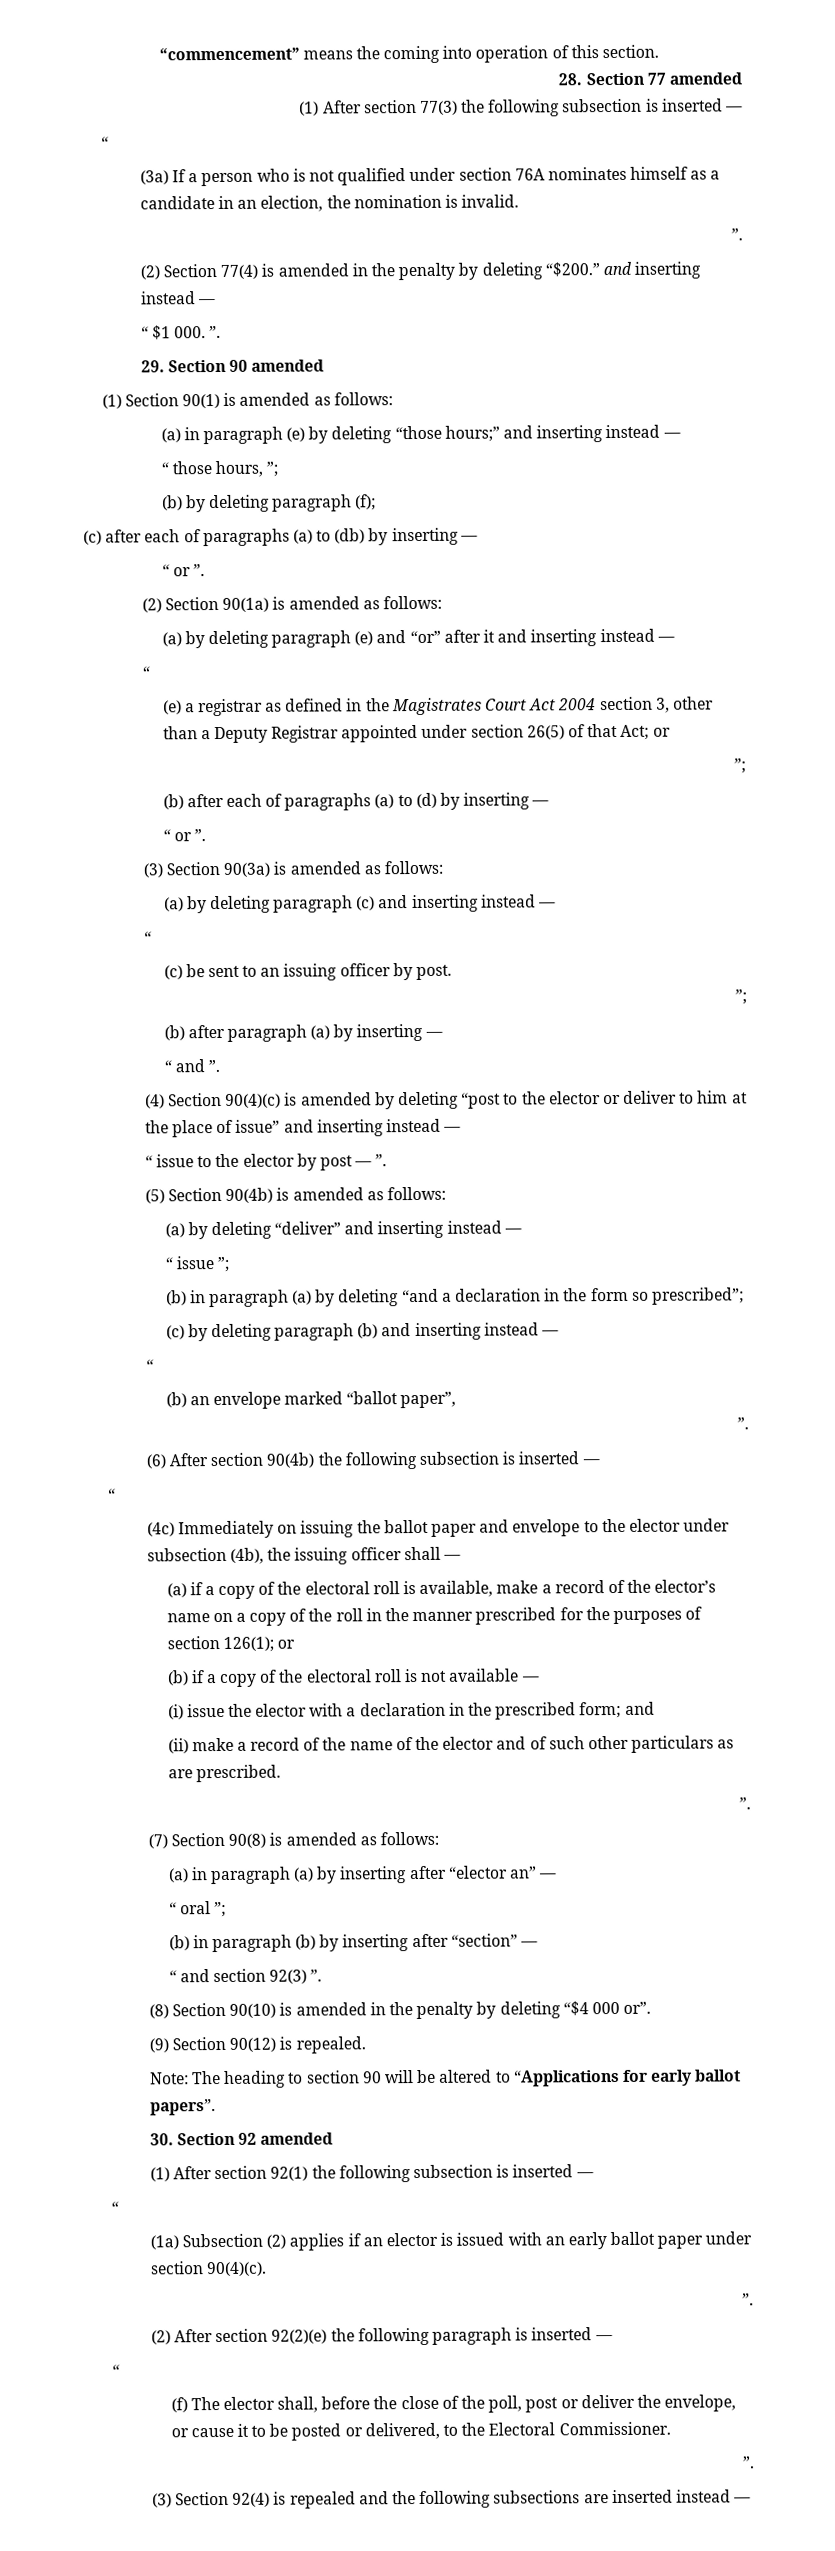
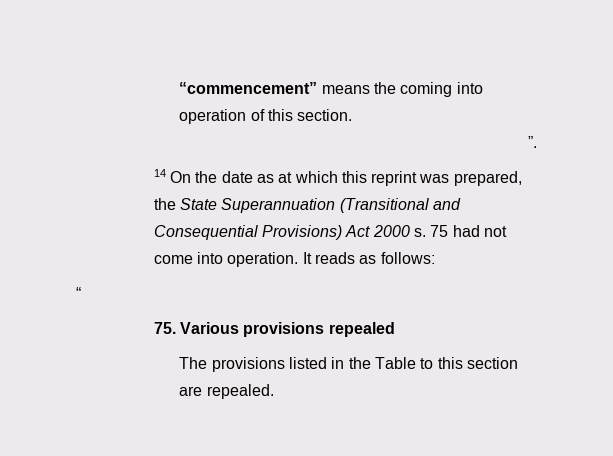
- 28. Section 77 amended
- (1) After section 77(3) the following subsection is inserted —
+ ”.
+ 14 On the date as at which this reprint was prepared, the State Superannuation (Transitional and Consequential Provisions) Act 2000 s. 75 had not come into operation. It reads as follows:
  “
- (3a) If a person who is not qualified under section 76A nominates himself as a candidate in an election, the nomination is invalid.
- ”.
- (2) Section 77(4) is amended in the penalty by deleting “$200.” and inserting instead —
- “ $1 000. ”.
- 29. Section 90 amended
- (1) Section 90(1) is amended as follows:
- (a) in paragraph (e) by deleting “those hours;” and inserting instead —
- “ those hours, ”;
- (b) by deleting paragraph (f);
- (c) after each of paragraphs (a) to (db) by inserting —
- “ or ”.
- (2) Section 90(1a) is amended as follows:
- (a) by deleting paragraph (e) and “or” after it and inserting instead —
- “
- (e) a registrar as defined in the Magistrates Court Act 2004 section 3, other than a Deputy Registrar appointed under section 26(5) of that Act; or
- ”;
- (b) after each of paragraphs (a) to (d) by inserting —
- “ or ”.
- (3) Section 90(3a) is amended as follows:
- (a) by deleting paragraph (c) and inserting instead —
- “
- (c) be sent to an issuing officer by post.
- ”;
- (b) after paragraph (a) by inserting —
- “ and ”.
- (4) Section 90(4)(c) is amended by deleting “post to the elector or deliver to him at the place of issue” and inserting instead —
- “ issue to the elector by post — ”.
- (5) Section 90(4b) is amended as follows:
- (a) by deleting “deliver” and inserting instead —
- “ issue ”;
- (b) in paragraph (a) by deleting “and a declaration in the form so prescribed”;
- (c) by deleting paragraph (b) and inserting instead —
- “
- (b) an envelope marked “ballot paper”,
- ”.
- (6) After section 90(4b) the following subsection is inserted —
- “
- (4c) Immediately on issuing the ballot paper and envelope to the elector under subsection (4b), the issuing officer shall —
- (a) if a copy of the electoral roll is available, make a record of the elector’s name on a copy of the roll in the manner prescribed for the purposes of section 126(1); or
- (b) if a copy of the electoral roll is not available —
- (i) issue the elector with a declaration in the prescribed form; and
- (ii) make a record of the name of the elector and of such other particulars as are prescribed.
- ”.
- (7) Section 90(8) is amended as follows:
- (a) in paragraph (a) by inserting after “elector an” —
- “ oral ”;
- (b) in paragraph (b) by inserting after “section” —
- “ and section 92(3) ”.
- (8) Section 90(10) is amended in the penalty by deleting “$4 000 or”.
- (9) Section 90(12) is repealed.
- Note: The heading to section 90 will be altered to “Applications for early ballot papers”.
- 30. Section 92 amended
- (1) After section 92(1) the following subsection is inserted —
- “
- (1a) Subsection (2) applies if an elector is issued with an early ballot paper under section 90(4)(c).
- ”.
- (2) After section 92(2)(e) the following paragraph is inserted —
- “
- (f) The elector shall, before the close of the poll, post or deliver the envelope, or cause it to be posted or delivered, to the Electoral Commissioner.
- ”.
- (3) Section 92(4) is repealed and the following subsections are inserted instead —
+ 75. Various provisions repealed
+ The provisions listed in the Table to this section are repealed.

